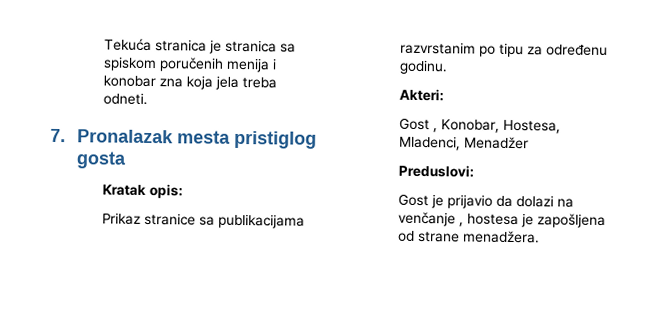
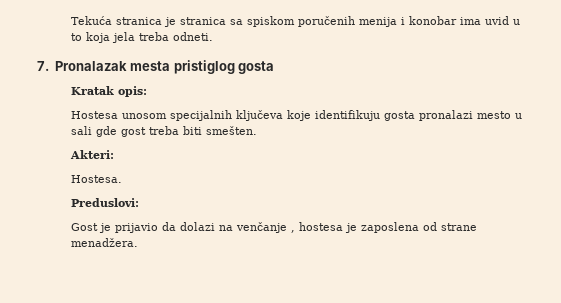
- Tekuća stranica je stranica sa spiskom poručenih menija i konobar zna koja jela treba odneti.
+ Tekuća stranica je stranica sa spiskom poručenih menija i konobar ima uvid u to koja jela treba odneti.
- Prikaz stranice sa publikacijama razvrstanim po tipu za određenu godinu.
+ Hostesa unosom specijalnih ključeva koje identifikuju gosta pronalazi mesto u sali gde gost treba biti smešten.
  Akteri:
- Gost , Konobar, Hostesa, Mladenci, Menadžer
+ Hostesa.
- Gost je prijavio da dolazi na venčanje , hostesa je zapošljena od strane menadžera.
+ Gost je prijavio da dolazi na venčanje , hostesa je zaposlena od strane menadžera.

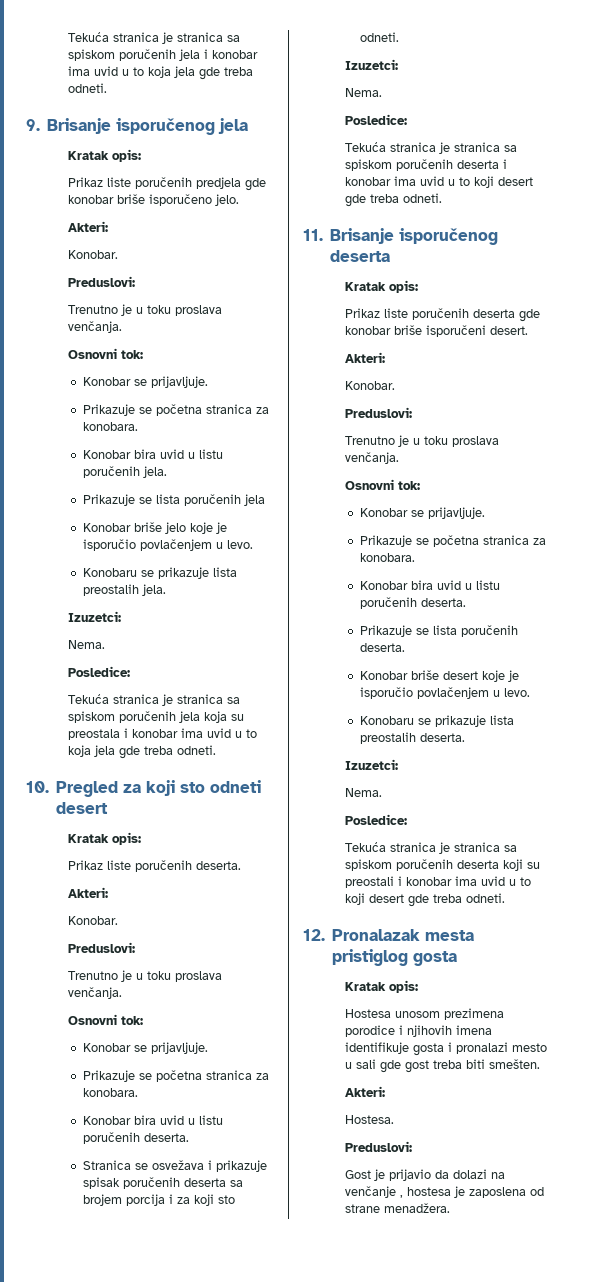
- Tekuća stranica je stranica sa spiskom poručenih menija i konobar ima uvid u to koja jela treba odneti.
- 7. Pronalazak mesta pristiglog gosta
+ Tekuća stranica je stranica sa spiskom poručenih jela i konobar ima uvid u to koja jela gde treba odneti.
+ 9. Brisanje isporučenog jela
+ Kratak opis:
+ Prikaz liste poručenih predjela gde konobar briše isporučeno jelo.
+ Akteri:
+ Konobar.
+ Preduslovi:
+ Trenutno je u toku proslava venčanja.
+ Osnovni tok:
+ Konobar se prijavljuje.
+ Prikazuje se početna stranica za konobara.
+ Konobar bira uvid u listu poručenih jela.
+ Prikazuje se lista poručenih jela
+ Konobar briše jelo koje je isporučio povlačenjem u levo.
+ Konobaru se prikazuje lista preostalih jela.
+ Izuzetci:
+ Nema.
+ Posledice:
+ Tekuća stranica je stranica sa spiskom poručenih jela koja su preostala i konobar ima uvid u to koja jela gde treba odneti.
+ 10. Pregled za koji sto odneti desert
+ Kratak opis:
+ Prikaz liste poručenih deserta.
+ Akteri:
+ Konobar.
+ Preduslovi:
+ Trenutno je u toku proslava venčanja.
+ Osnovni tok:
+ Konobar se prijavljuje.
+ Prikazuje se početna stranica za konobara.
+ Konobar bira uvid u listu poručenih deserta.
+ Stranica se osvežava i prikazuje spisak poručenih deserta sa brojem porcija i za koji sto odneti.
+ Izuzetci:
+ Nema.
+ Posledice:
+ Tekuća stranica je stranica sa spiskom poručenih deserta i konobar ima uvid u to koji desert gde treba odneti.
+ 11. Brisanje isporučenog deserta
+ Kratak opis:
+ Prikaz liste poručenih deserta gde konobar briše isporučeni desert.
+ Akteri:
+ Konobar.
+ Preduslovi:
+ Trenutno je u toku proslava venčanja.
+ Osnovni tok:
+ Konobar se prijavljuje.
+ Prikazuje se početna stranica za konobara.
+ Konobar bira uvid u listu poručenih deserta.
+ Prikazuje se lista poručenih deserta.
+ Konobar briše desert koje je isporučio povlačenjem u levo.
+ Konobaru se prikazuje lista preostalih deserta.
+ Izuzetci:
+ Nema.
+ Posledice:
+ Tekuća stranica je stranica sa spiskom poručenih deserta koji su preostali i konobar ima uvid u to koji desert gde treba odneti.
+ 12. Pronalazak mesta pristiglog gosta
- Hostesa unosom specijalnih ključeva koje identifikuju gosta pronalazi mesto u sali gde gost treba biti smešten.
+ Hostesa unosom prezimena porodice i njihovih imena identifikuje gosta i pronalazi mesto u sali gde gost treba biti smešten.

